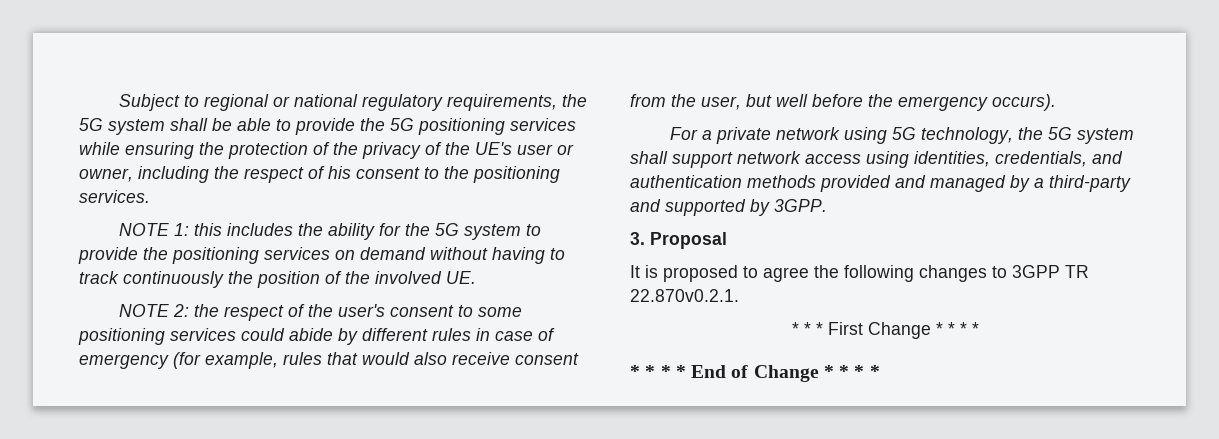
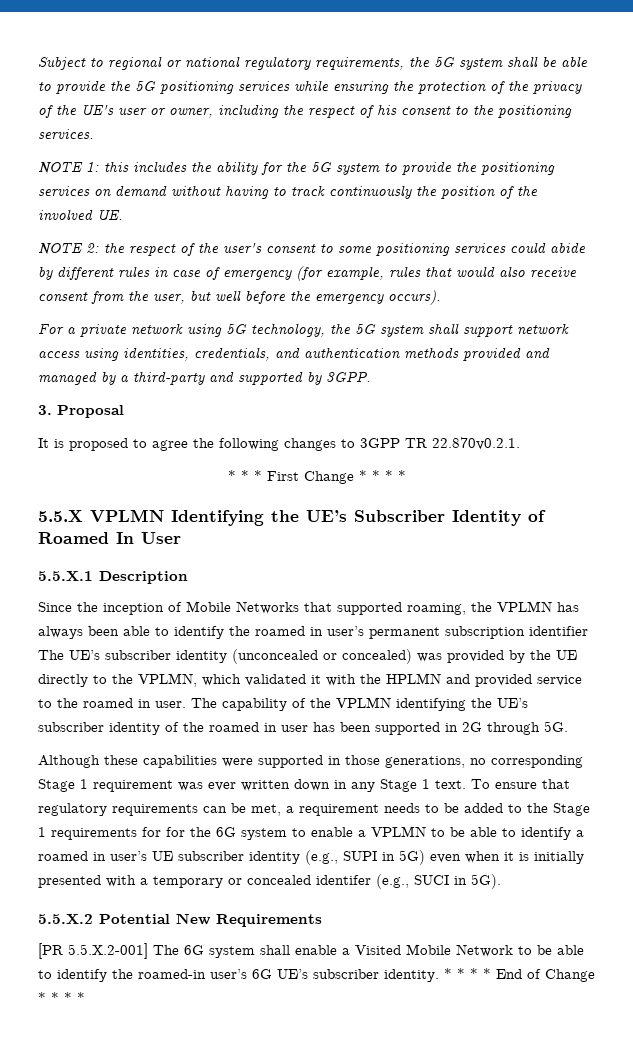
+ 5.5.X VPLMN Identifying the UE’s Subscriber Identity of Roamed In User
+ 5.5.X.1 Description
+ Since the inception of Mobile Networks that supported roaming, the VPLMN has always been able to identify the roamed in user’s permanent subscription identifier The UE’s subscriber identity (unconcealed or concealed) was provided by the UE directly to the VPLMN, which validated it with the HPLMN and provided service to the roamed in user. The capability of the VPLMN identifying the UE’s subscriber identity of the roamed in user has been supported in 2G through 5G.
+ Although these capabilities were supported in those generations, no corresponding Stage 1 requirement was ever written down in any Stage 1 text. To ensure that regulatory requirements can be met, a requirement needs to be added to the Stage 1 requirements for for the 6G system to enable a VPLMN to be able to identify a roamed in user’s UE subscriber identity (e.g., SUPI in 5G) even when it is initially presented with a temporary or concealed identifer (e.g., SUCI in 5G).
+ 5.5.X.2 Potential New Requirements
+ [PR 5.5.X.2-001] The 6G system shall enable a Visited Mobile Network to be able to identify the roamed-in user’s 6G UE’s subscriber identity.

